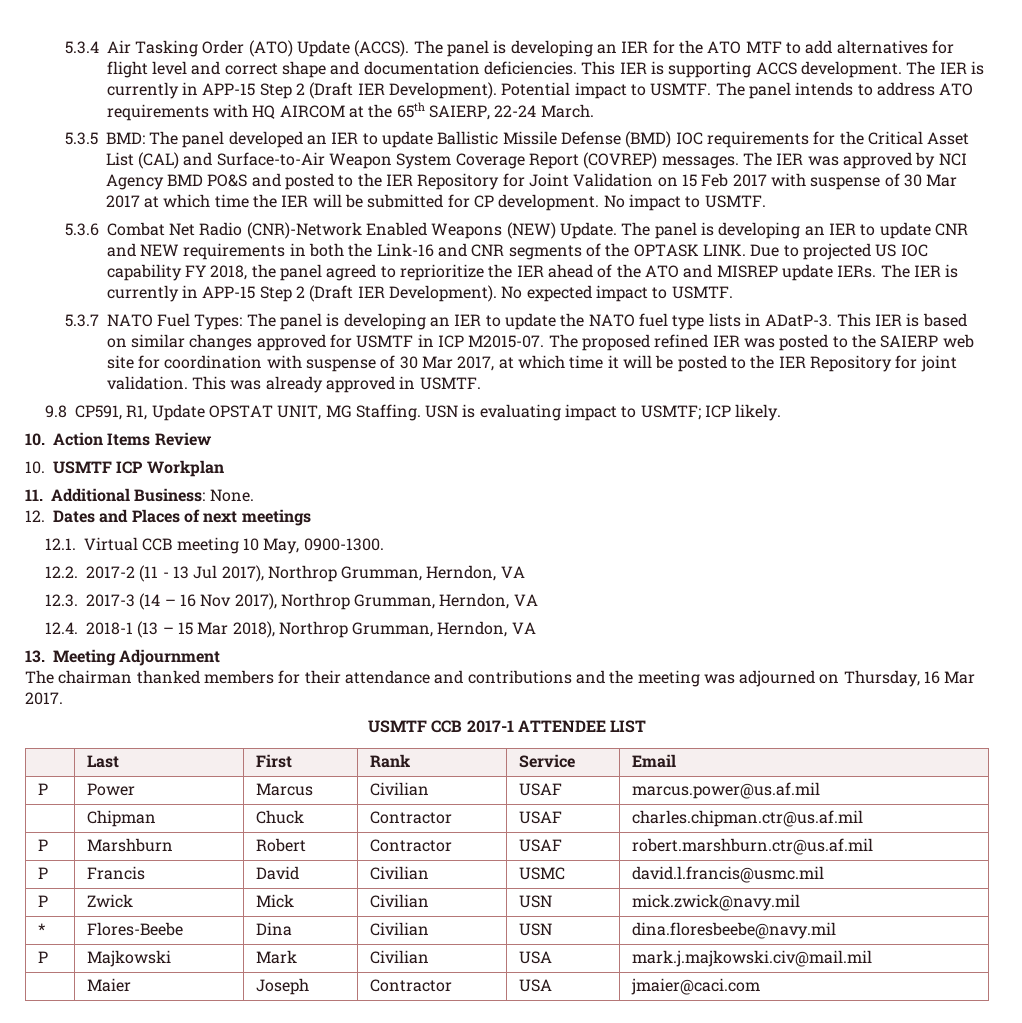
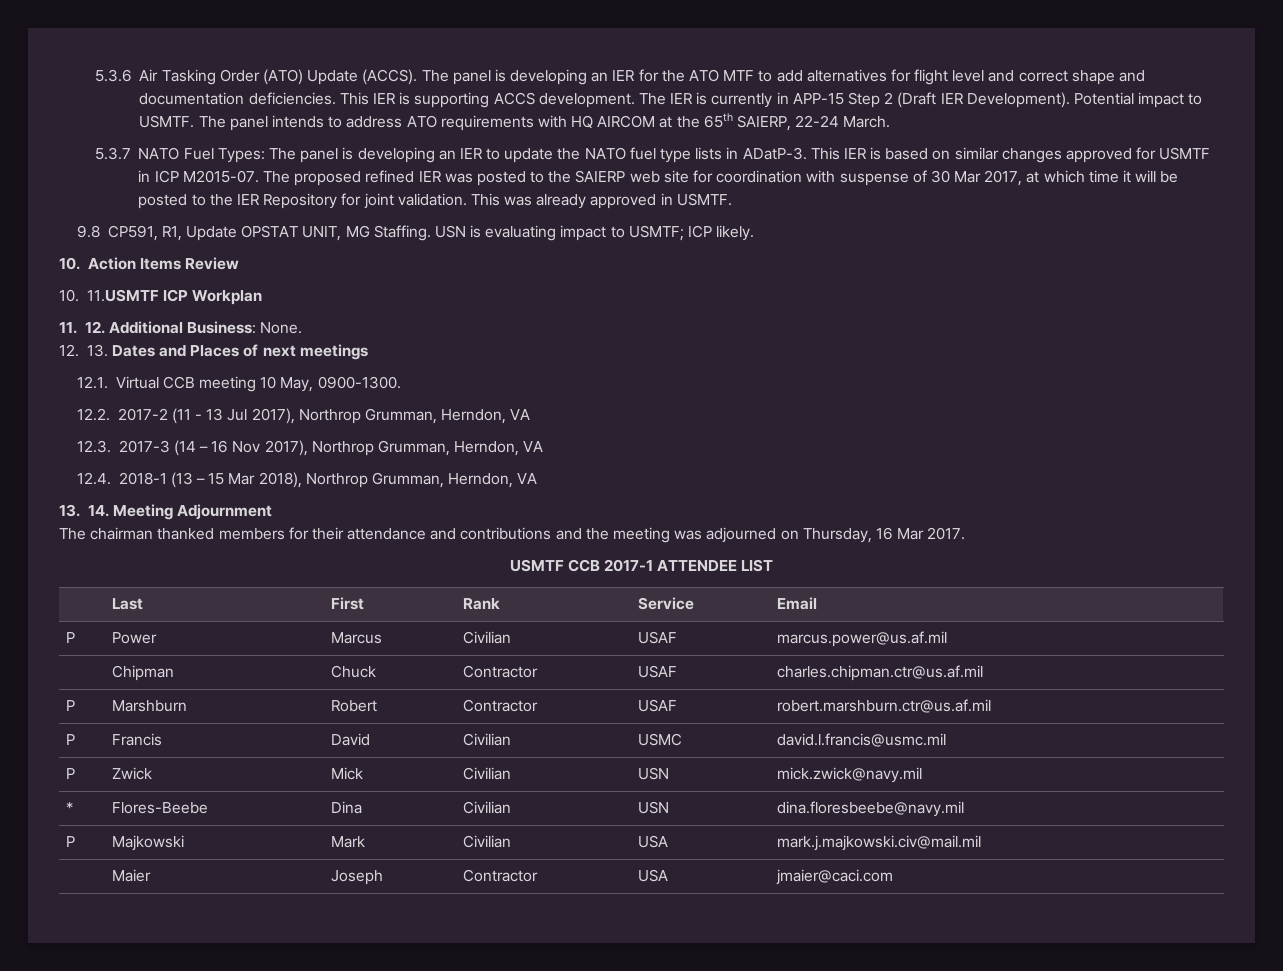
- 5.3.4 Air Tasking Order (ATO) Update (ACCS).
+ 5.3.6 Air Tasking Order (ATO) Update (ACCS).
- 5.3.5 BMD: The panel developed an IER to update Ballistic Missile Defense (BMD) IOC requirements for the Critical Asset List (CAL) and Surface-to-Air Weapon System Coverage Report (COVREP) messages. The IER was approved by NCI Agency BMD PO&S and posted to the IER Repository for Joint Validation on 15 Feb 2017 with suspense of 30 Mar 2017 at which time the IER will be submitted for CP development. No impact to USMTF.
- 5.3.6 Combat Net Radio (CNR)-Network Enabled Weapons (NEW) Update. The panel is developing an IER to update CNR and NEW requirements in both the Link-16 and CNR segments of the OPTASK LINK. Due to projected US IOC capability FY 2018, the panel agreed to reprioritize the IER ahead of the ATO and MISREP update IERs. The IER is currently in APP-15 Step 2 (Draft IER Development). No expected impact to USMTF.
- 10. USMTF ICP Workplan
+ 10. 11.USMTF ICP Workplan
- 11. Additional Business: None.
+ 11. 12. Additional Business: None.
- 12. Dates and Places of next meetings
+ 12. 13. Dates and Places of next meetings
- 13. Meeting Adjournment
+ 13. 14. Meeting Adjournment

